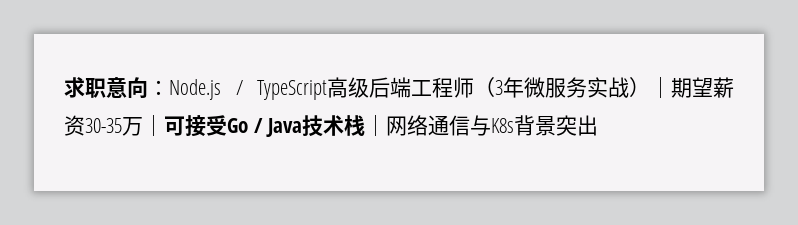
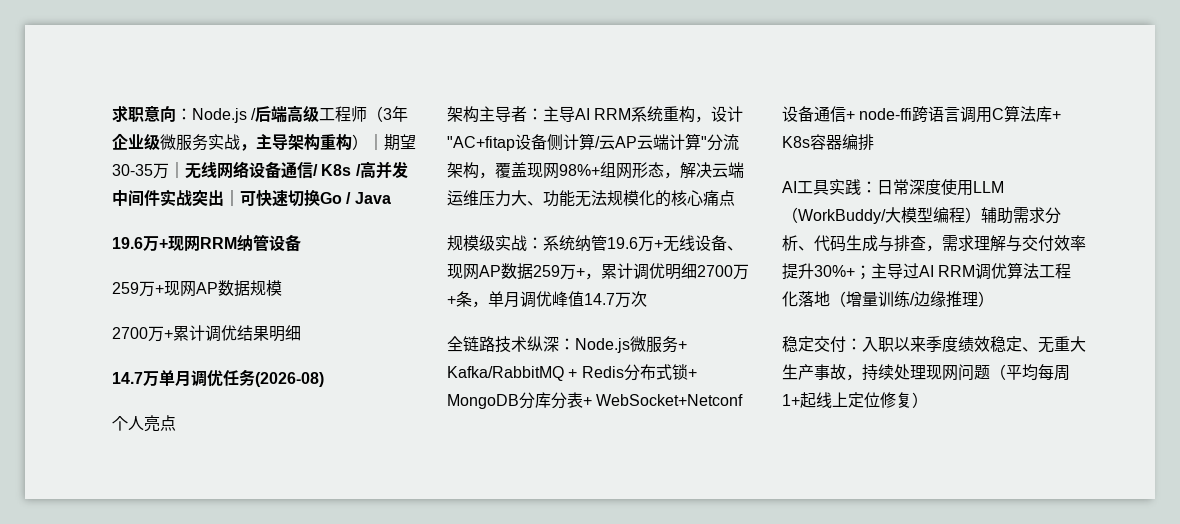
- 求职意向：Node.js / TypeScript高级后端工程师（3年微服务实战）｜期望薪资30-35万｜可接受Go / Java技术栈｜网络通信与K8s背景突出
+ 求职意向：Node.js /后端高级工程师（3年企业级微服务实战，主导架构重构）｜期望30-35万｜无线网络设备通信/ K8s /高并发中间件实战突出｜可快速切换Go / Java
+ 19.6万+现网RRM纳管设备
+ 259万+现网AP数据规模
+ 2700万+累计调优结果明细
+ 14.7万单月调优任务(2026-08)
+ 个人亮点
+ 架构主导者：主导AI RRM系统重构，设计"AC+fitap设备侧计算/云AP云端计算"分流架构，覆盖现网98%+组网形态，解决云端运维压力大、功能无法规模化的核心痛点
+ 规模级实战：系统纳管19.6万+无线设备、现网AP数据259万+，累计调优明细2700万+条，单月调优峰值14.7万次
+ 全链路技术纵深：Node.js微服务+ Kafka/RabbitMQ + Redis分布式锁+ MongoDB分库分表+ WebSocket+Netconf设备通信+ node-ffi跨语言调用C算法库+ K8s容器编排
+ AI工具实践：日常深度使用LLM（WorkBuddy/大模型编程）辅助需求分析、代码生成与排查，需求理解与交付效率提升30%+；主导过AI RRM调优算法工程化落地（增量训练/边缘推理）
+ 稳定交付：入职以来季度绩效稳定、无重大生产事故，持续处理现网问题（平均每周1+起线上定位修复）

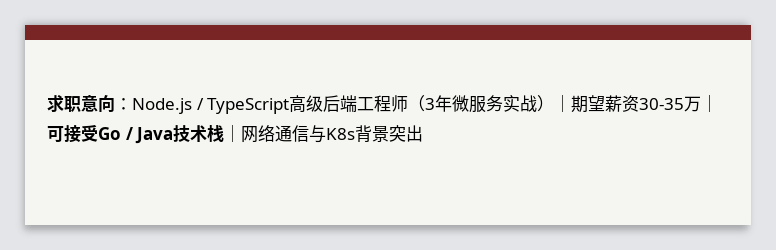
- 求职意向：Node.js /后端高级工程师（3年企业级微服务实战，主导架构重构）｜期望30-35万｜无线网络设备通信/ K8s /高并发中间件实战突出｜可快速切换Go / Java
- 19.6万+现网RRM纳管设备
- 259万+现网AP数据规模
- 2700万+累计调优结果明细
- 14.7万单月调优任务(2026-08)
- 个人亮点
- 架构主导者：主导AI RRM系统重构，设计"AC+fitap设备侧计算/云AP云端计算"分流架构，覆盖现网98%+组网形态，解决云端运维压力大、功能无法规模化的核心痛点
- 规模级实战：系统纳管19.6万+无线设备、现网AP数据259万+，累计调优明细2700万+条，单月调优峰值14.7万次
- 全链路技术纵深：Node.js微服务+ Kafka/RabbitMQ + Redis分布式锁+ MongoDB分库分表+ WebSocket+Netconf设备通信+ node-ffi跨语言调用C算法库+ K8s容器编排
- AI工具实践：日常深度使用LLM（WorkBuddy/大模型编程）辅助需求分析、代码生成与排查，需求理解与交付效率提升30%+；主导过AI RRM调优算法工程化落地（增量训练/边缘推理）
- 稳定交付：入职以来季度绩效稳定、无重大生产事故，持续处理现网问题（平均每周1+起线上定位修复）
+ 求职意向：Node.js / TypeScript高级后端工程师（3年微服务实战）｜期望薪资30-35万｜可接受Go / Java技术栈｜网络通信与K8s背景突出

